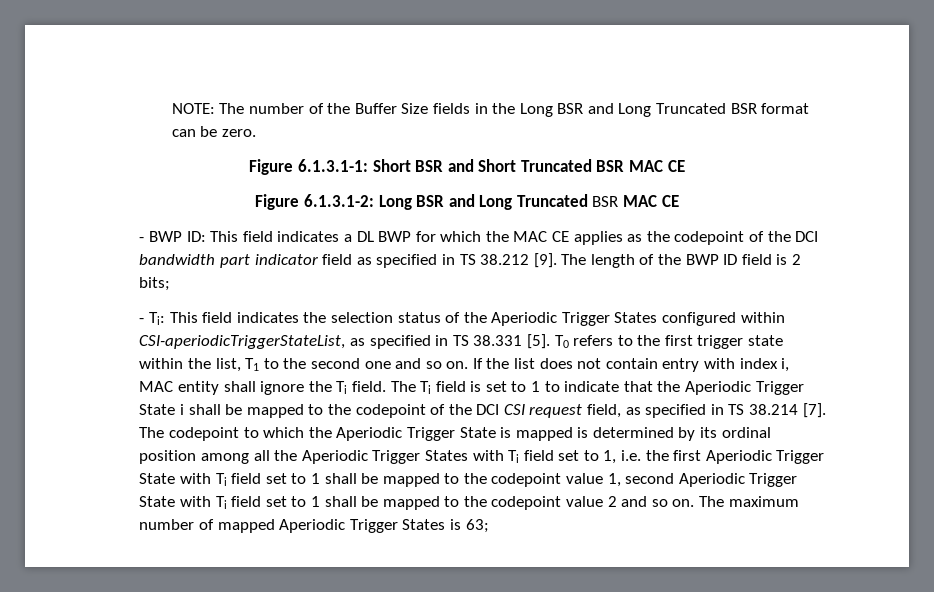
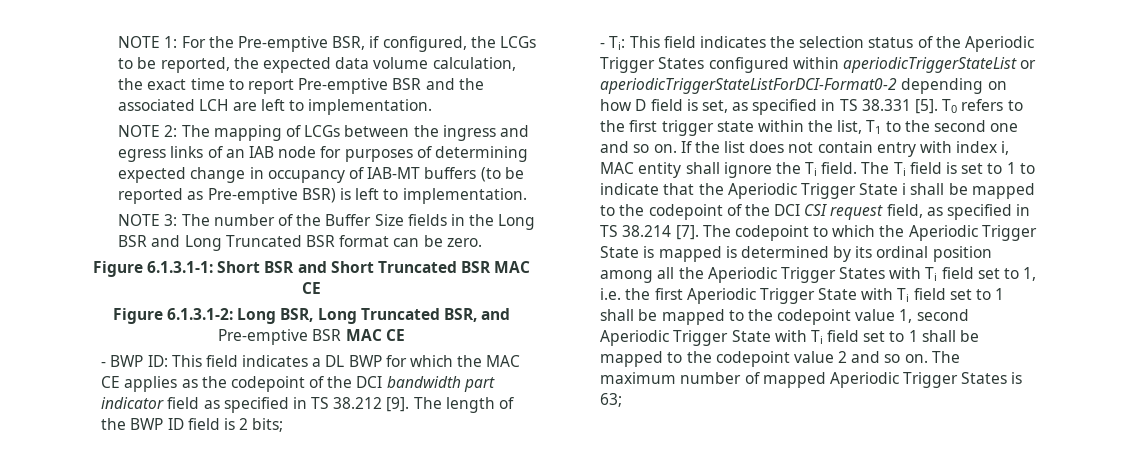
- NOTE: The number of the Buffer Size fields in the Long BSR and Long Truncated BSR format can be zero.
+ NOTE 1: For the Pre-emptive BSR, if configured, the LCGs to be reported, the expected data volume calculation, the exact time to report Pre-emptive BSR and the associated LCH are left to implementation.
+ NOTE 2: The mapping of LCGs between the ingress and egress links of an IAB node for purposes of determining expected change in occupancy of IAB-MT buffers (to be reported as Pre-emptive BSR) is left to implementation.
+ NOTE 3: The number of the Buffer Size fields in the Long BSR and Long Truncated BSR format can be zero.
- Figure 6.1.3.1-2: Long BSR and Long Truncated BSR MAC CE
+ Figure 6.1.3.1-2: Long BSR, Long Truncated BSR, and Pre-emptive BSR MAC CE
- - Ti: This field indicates the selection status of the Aperiodic Trigger States configured within CSI-aperiodicTriggerStateList, as specified in TS 38.331 [5].
+ - Ti: This field indicates the selection status of the Aperiodic Trigger States configured within aperiodicTriggerStateList or aperiodicTriggerStateListForDCI-Format0-2 depending on how D field is set, as specified in TS 38.331 [5].

